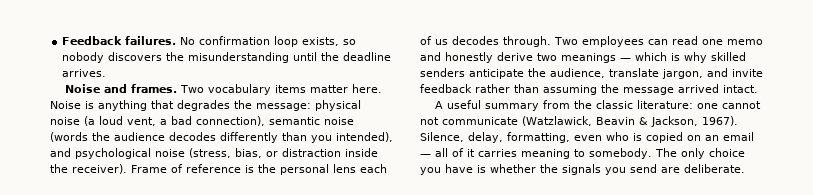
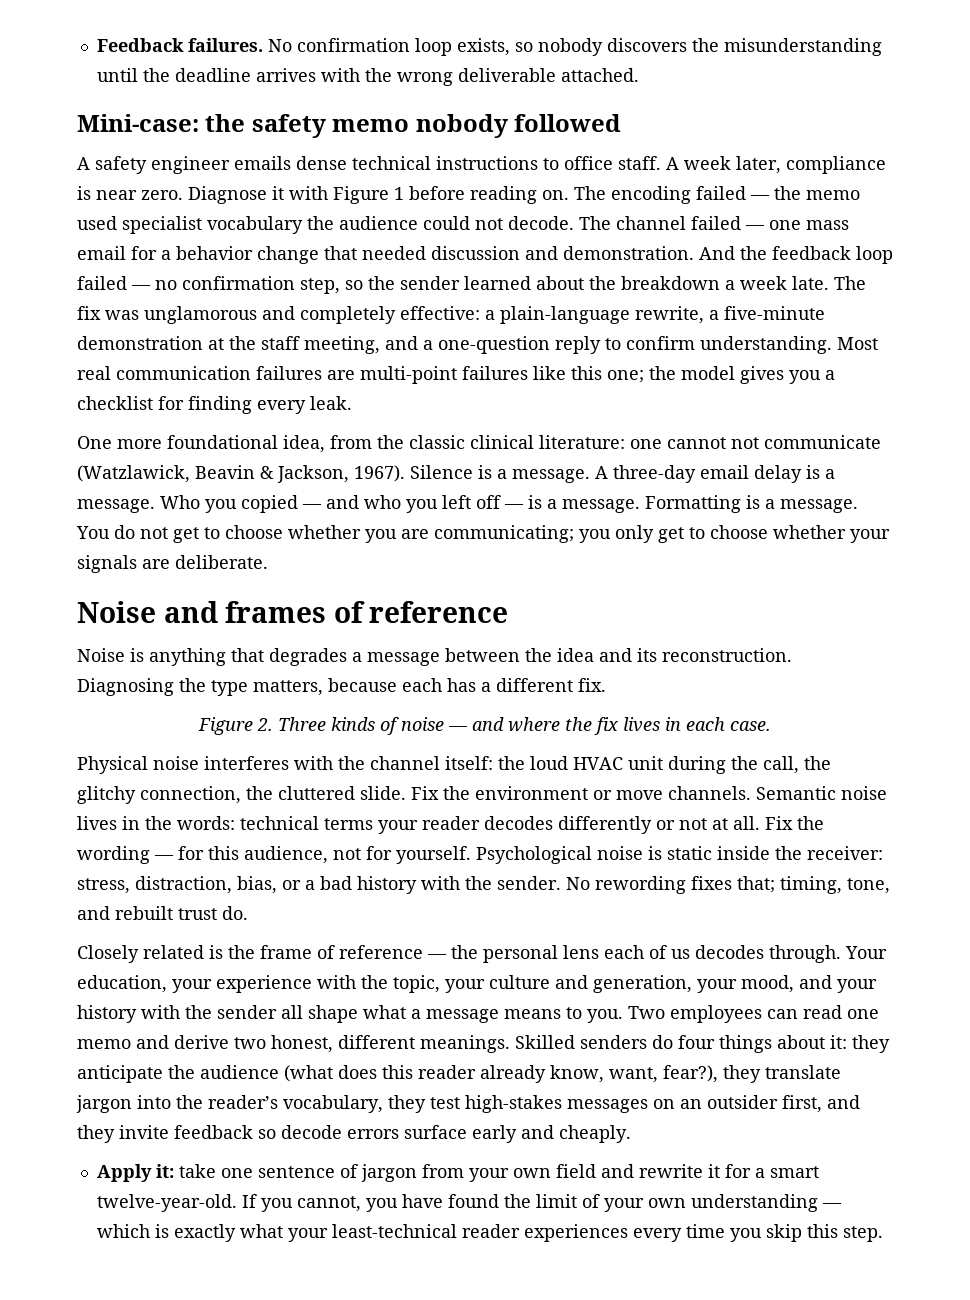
- No confirmation loop exists, so nobody discovers the misunderstanding until the deadline arrives.
- Noise and frames. Two vocabulary items matter here. Noise is anything that degrades the message: physical noise (a loud vent, a bad connection), semantic noise (words the audience decodes differently than you intended), and psychological noise (stress, bias, or distraction inside the receiver). Frame of reference is the personal lens each of us decodes through. Two employees can read one memo and honestly derive two meanings — which is why skilled senders anticipate the audience, translate jargon, and invite feedback rather than assuming the message arrived intact.
- A useful summary from the classic literature: one cannot not communicate (Watzlawick, Beavin & Jackson, 1967).
+ No confirmation loop exists, so nobody discovers the misunderstanding until the deadline arrives with the wrong deliverable attached.
+ Mini-case: the safety memo nobody followed
+ A safety engineer emails dense technical instructions to office staff. A week later, compliance is near zero. Diagnose it with Figure 1 before reading on. The encoding failed — the memo used specialist vocabulary the audience could not decode. The channel failed — one mass email for a behavior change that needed discussion and demonstration. And the feedback loop failed — no confirmation step, so the sender learned about the breakdown a week late. The fix was unglamorous and completely effective: a plain-language rewrite, a five-minute demonstration at the staff meeting, and a one-question reply to confirm understanding. Most real communication failures are multi-point failures like this one; the model gives you a checklist for finding every leak.
+ One more foundational idea, from the classic clinical literature: one cannot not communicate (Watzlawick, Beavin & Jackson, 1967).
- Silence, delay, formatting, even who is copied on an email — all of it carries meaning to somebody. The only choice you have is whether the signals you send are deliberate.
+ Silence is a message. A three-day email delay is a message. Who you copied — and who you left off — is a message. Formatting is a message. You do not get to choose whether you are communicating; you only get to choose whether your signals are deliberate.
+ Noise and frames of reference
+ Noise is anything that degrades a message between the idea and its reconstruction. Diagnosing the type matters, because each has a different fix.
+ Figure 2. Three kinds of noise — and where the fix lives in each case.
+ Physical noise interferes with the channel itself: the loud HVAC unit during the call, the glitchy connection, the cluttered slide. Fix the environment or move channels. Semantic noise lives in the words: technical terms your reader decodes differently or not at all. Fix the wording — for this audience, not for yourself. Psychological noise is static inside the receiver: stress, distraction, bias, or a bad history with the sender. No rewording fixes that; timing, tone, and rebuilt trust do.
+ Closely related is the frame of reference — the personal lens each of us decodes through. Your education, your experience with the topic, your culture and generation, your mood, and your history with the sender all shape what a message means to you. Two employees can read one memo and derive two honest, different meanings. Skilled senders do four things about it: they anticipate the audience (what does this reader already know, want, fear?), they translate jargon into the reader’s vocabulary, they test high-stakes messages on an outsider first, and they invite feedback so decode errors surface early and cheaply.
+ Apply it: take one sentence of jargon from your own field and rewrite it for a smart twelve-year-old. If you cannot, you have found the limit of your own understanding — which is exactly what your least-technical reader experiences every time you skip this step.

